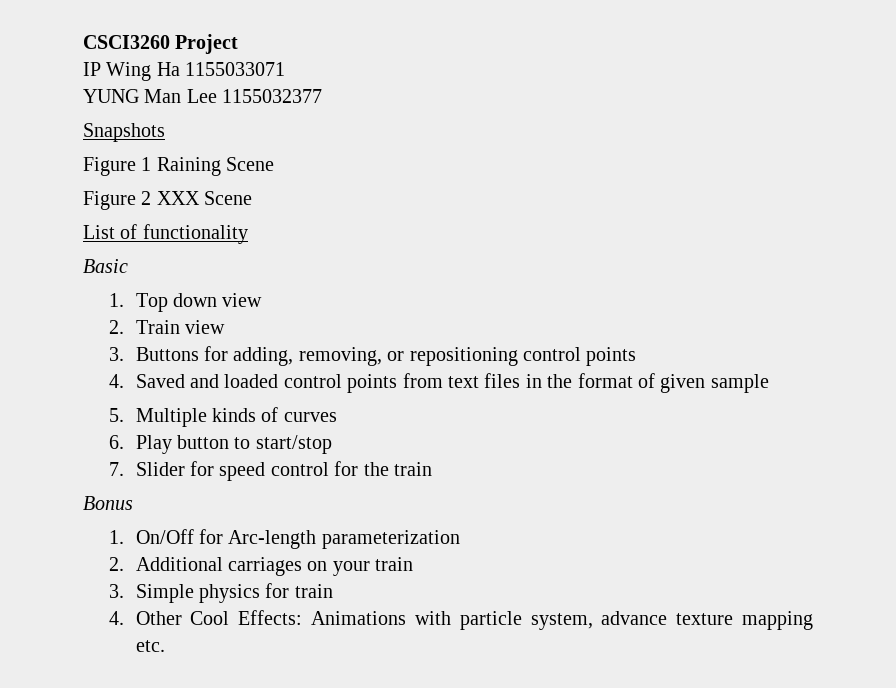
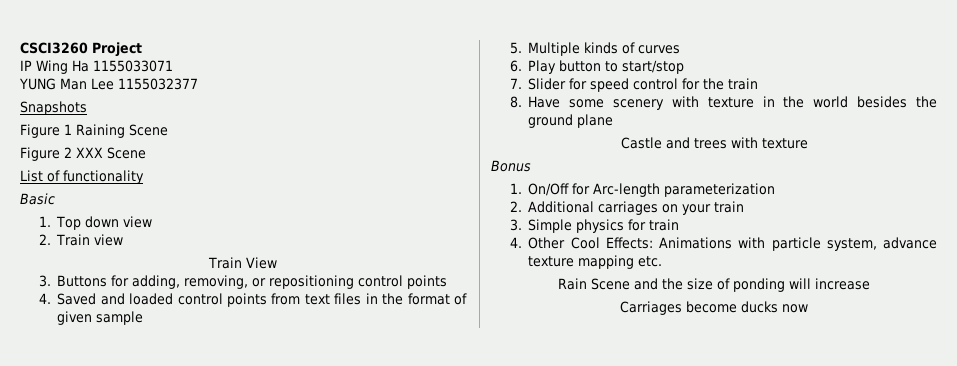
+ Train View
+ 8. Have some scenery with texture in the world besides the ground plane
+ Castle and trees with texture
+ Rain Scene and the size of ponding will increase
+ Carriages become ducks now

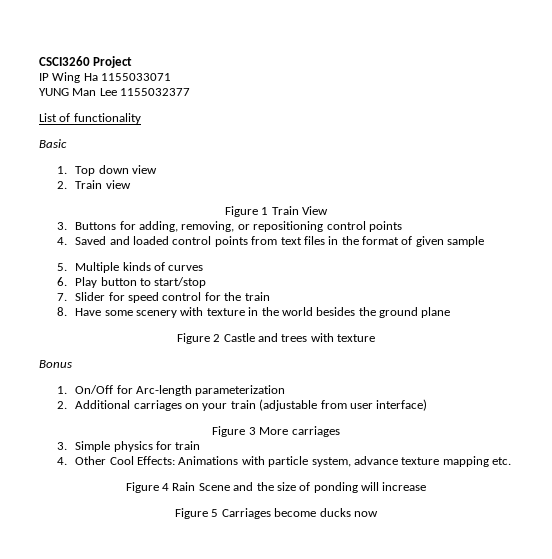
- Snapshots
- Figure 1 Raining Scene
- Figure 2 XXX Scene
- Train View
+ Figure 1 Train View
- Castle and trees with texture
+ Figure 2 Castle and trees with texture
- 2. Additional carriages on your train
+ 2. Additional carriages on your train (adjustable from user interface)
+ Figure 3 More carriages
- Rain Scene and the size of ponding will increase
+ Figure 4 Rain Scene and the size of ponding will increase
- Carriages become ducks now
+ Figure 5 Carriages become ducks now

